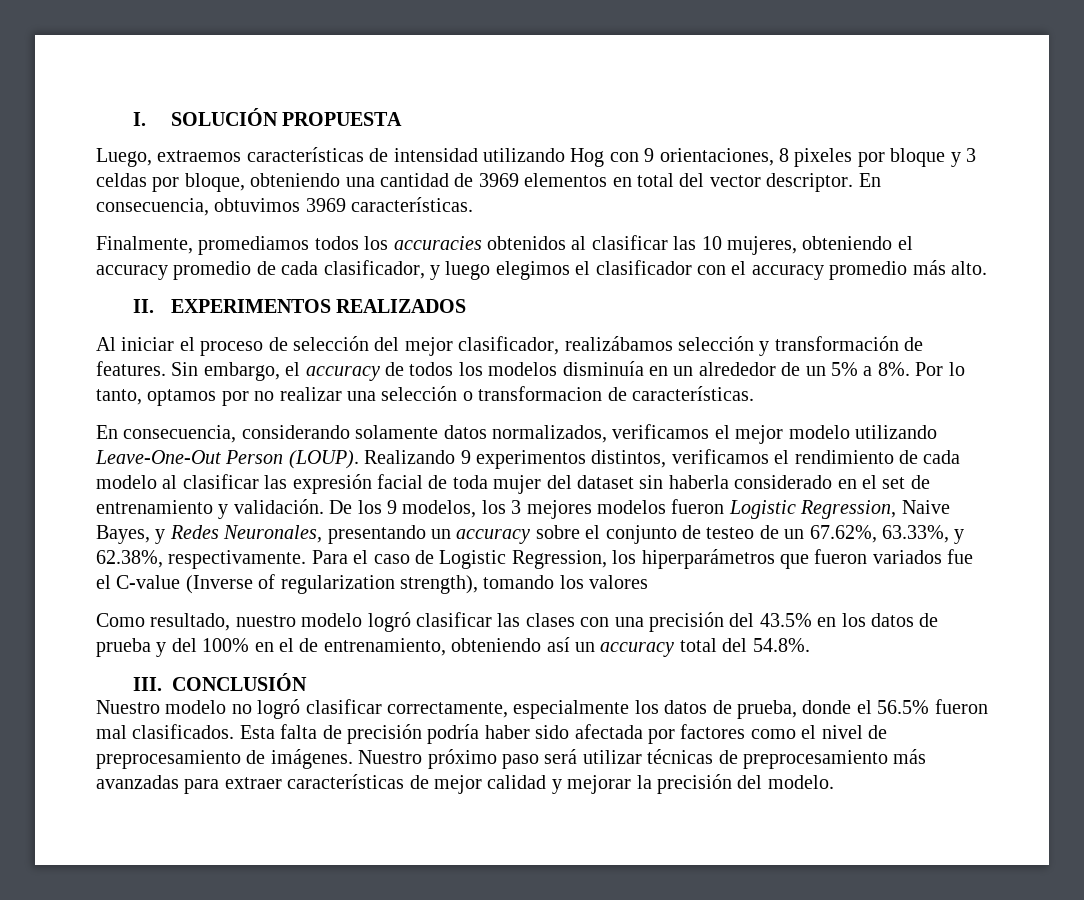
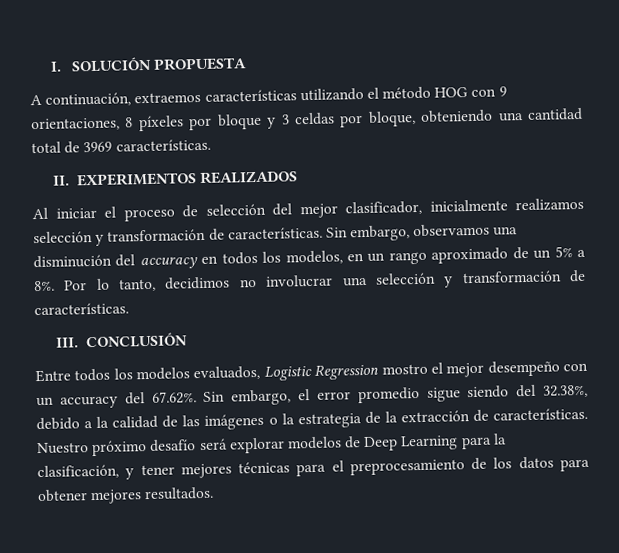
- Luego, extraemos características de intensidad utilizando Hog con 9 orientaciones, 8 pixeles por bloque y 3 celdas por bloque, obteniendo una cantidad de 3969 elementos en total del vector descriptor. En consecuencia, obtuvimos 3969 características.
- Finalmente, promediamos todos los accuracies obtenidos al clasificar las 10 mujeres, obteniendo el accuracy promedio de cada clasificador, y luego elegimos el clasificador con el accuracy promedio más alto.
+ A continuación, extraemos características utilizando el método HOG con 9 orientaciones, 8 píxeles por bloque y 3 celdas por bloque, obteniendo una cantidad total de 3969 características.
- Al iniciar el proceso de selección del mejor clasificador, realizábamos selección y transformación de features. Sin embargo, el accuracy de todos los modelos disminuía en un alrededor de un 5% a 8%.
+ Al iniciar el proceso de selección del mejor clasificador, inicialmente realizamos selección y transformación de características. Sin embargo, observamos una disminución del accuracy en todos los modelos, en un rango aproximado de un 5% a 8%.
- Por lo tanto, optamos por no realizar una selección o transformacion de características.
- En consecuencia, considerando solamente datos normalizados, verificamos el mejor modelo utilizando Leave-One-Out Person (LOUP). Realizando 9 experimentos distintos, verificamos el rendimiento de cada modelo al clasificar las expresión facial de toda mujer del dataset sin haberla considerado en el set de entrenamiento y validación. De los 9 modelos, los 3 mejores modelos fueron Logistic Regression, Naive Bayes, y Redes Neuronales, presentando un accuracy sobre el conjunto de testeo de un 67.62%, 63.33%, y 62.38%, respectivamente. Para el caso de Logistic Regression, los hiperparámetros que fueron variados fue el C-value (Inverse of regularization strength), tomando los valores
- Como resultado, nuestro modelo logró clasificar las clases con una precisión del 43.5% en los datos de prueba y del 100% en el de entrenamiento, obteniendo así un accuracy total del 54.8%.
+ Por lo tanto, decidimos no involucrar una selección y transformación de características.
  III. CONCLUSIÓN
- Nuestro modelo no logró clasificar correctamente, especialmente los datos de prueba, donde el 56.5% fueron mal clasificados. Esta falta de precisión podría haber sido afectada por factores como el nivel de preprocesamiento de imágenes. Nuestro próximo paso será utilizar técnicas de preprocesamiento más avanzadas para extraer características de mejor calidad y mejorar la precisión del modelo.
+ Entre todos los modelos evaluados, Logistic Regression mostro el mejor desempeño con un accuracy del 67.62%. Sin embargo, el error promedio sigue siendo del 32.38%, debido a la calidad de las imágenes o la estrategia de la extracción de características. Nuestro próximo desafío será explorar modelos de Deep Learning para la clasificación, y tener mejores técnicas para el preprocesamiento de los datos para obtener mejores resultados.

